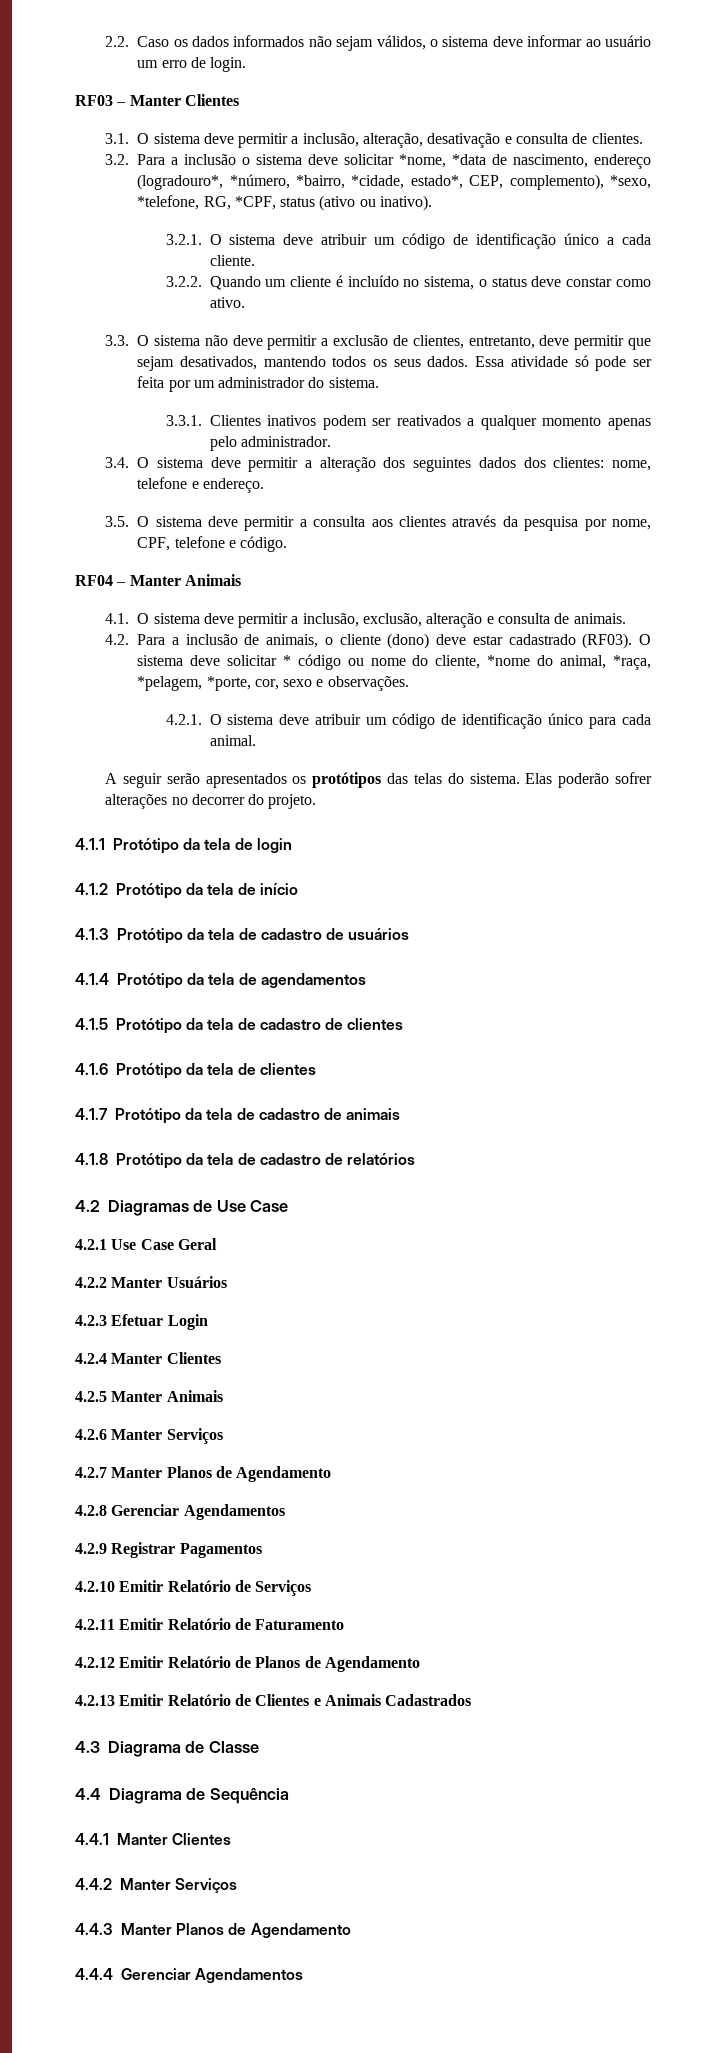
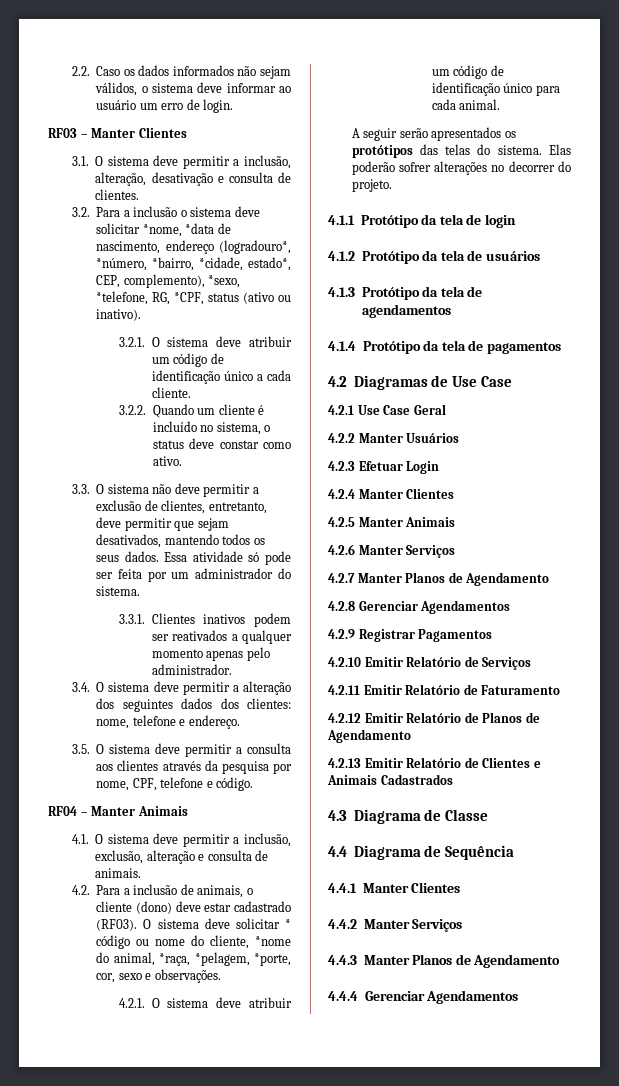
- 4.1.2 Protótipo da tela de início
- 4.1.3 Protótipo da tela de cadastro de usuários
+ 4.1.2 Protótipo da tela de usuários
- 4.1.4 Protótipo da tela de agendamentos
+ 4.1.3 Protótipo da tela de agendamentos
- 4.1.5 Protótipo da tela de cadastro de clientes
- 4.1.6 Protótipo da tela de clientes
- 4.1.7 Protótipo da tela de cadastro de animais
- 4.1.8 Protótipo da tela de cadastro de relatórios
+ 4.1.4 Protótipo da tela de pagamentos

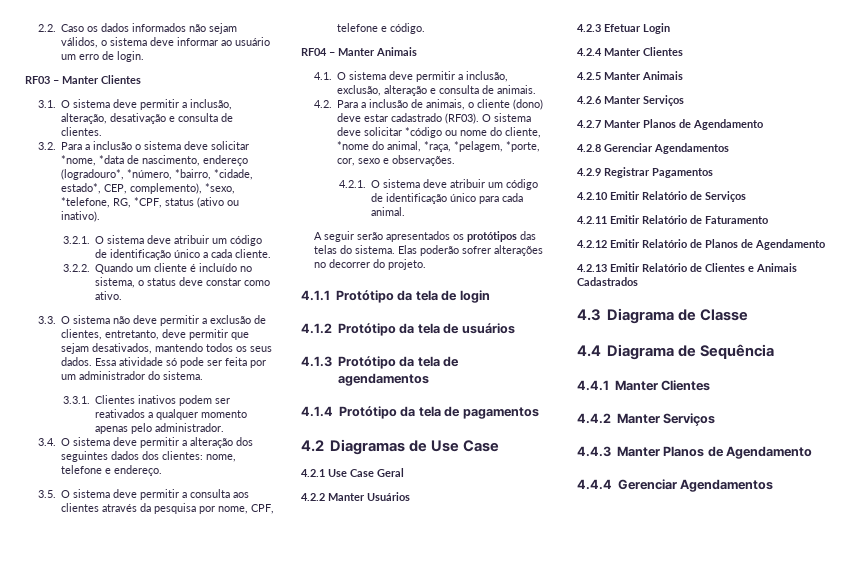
- O sistema deve solicitar * código ou nome do cliente, *nome do animal, *raça, *pelagem, *porte, cor, sexo e observações.
+ O sistema deve solicitar *código ou nome do cliente, *nome do animal, *raça, *pelagem, *porte, cor, sexo e observações.

